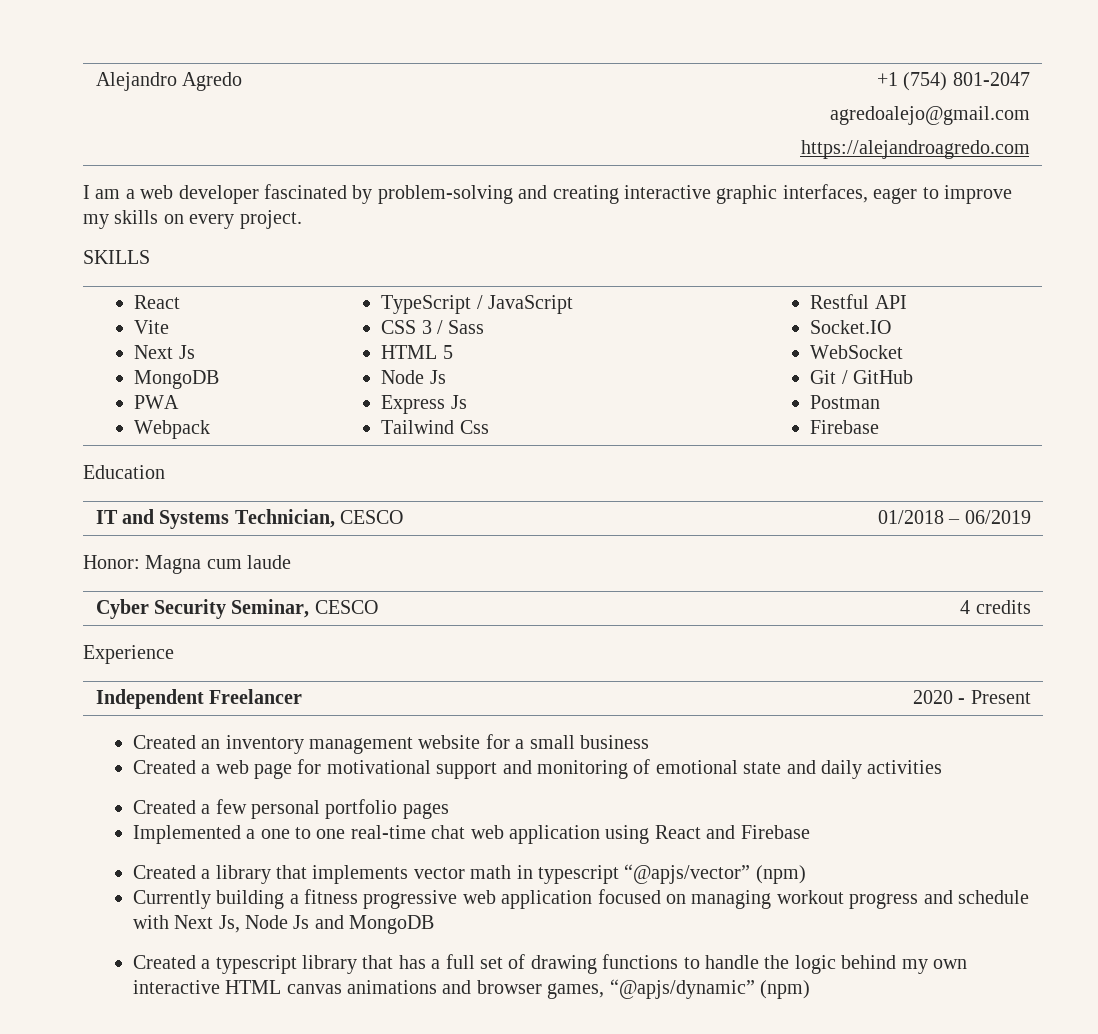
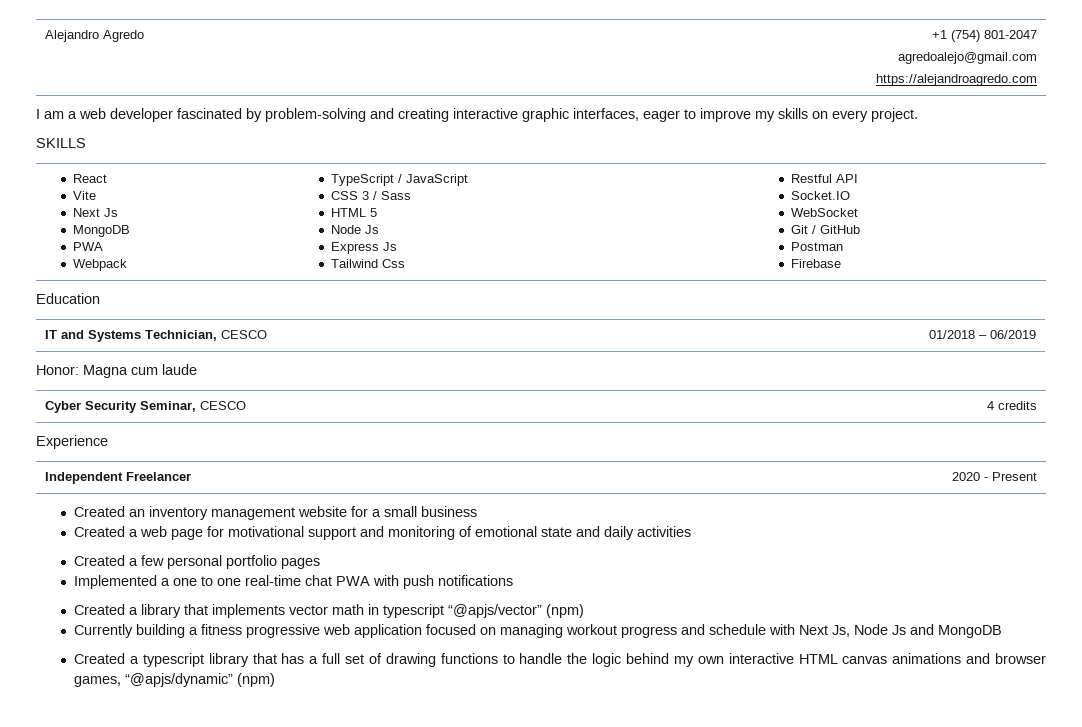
- Implemented a one to one real-time chat web application using React and Firebase
+ Implemented a one to one real-time chat PWA with push notifications

